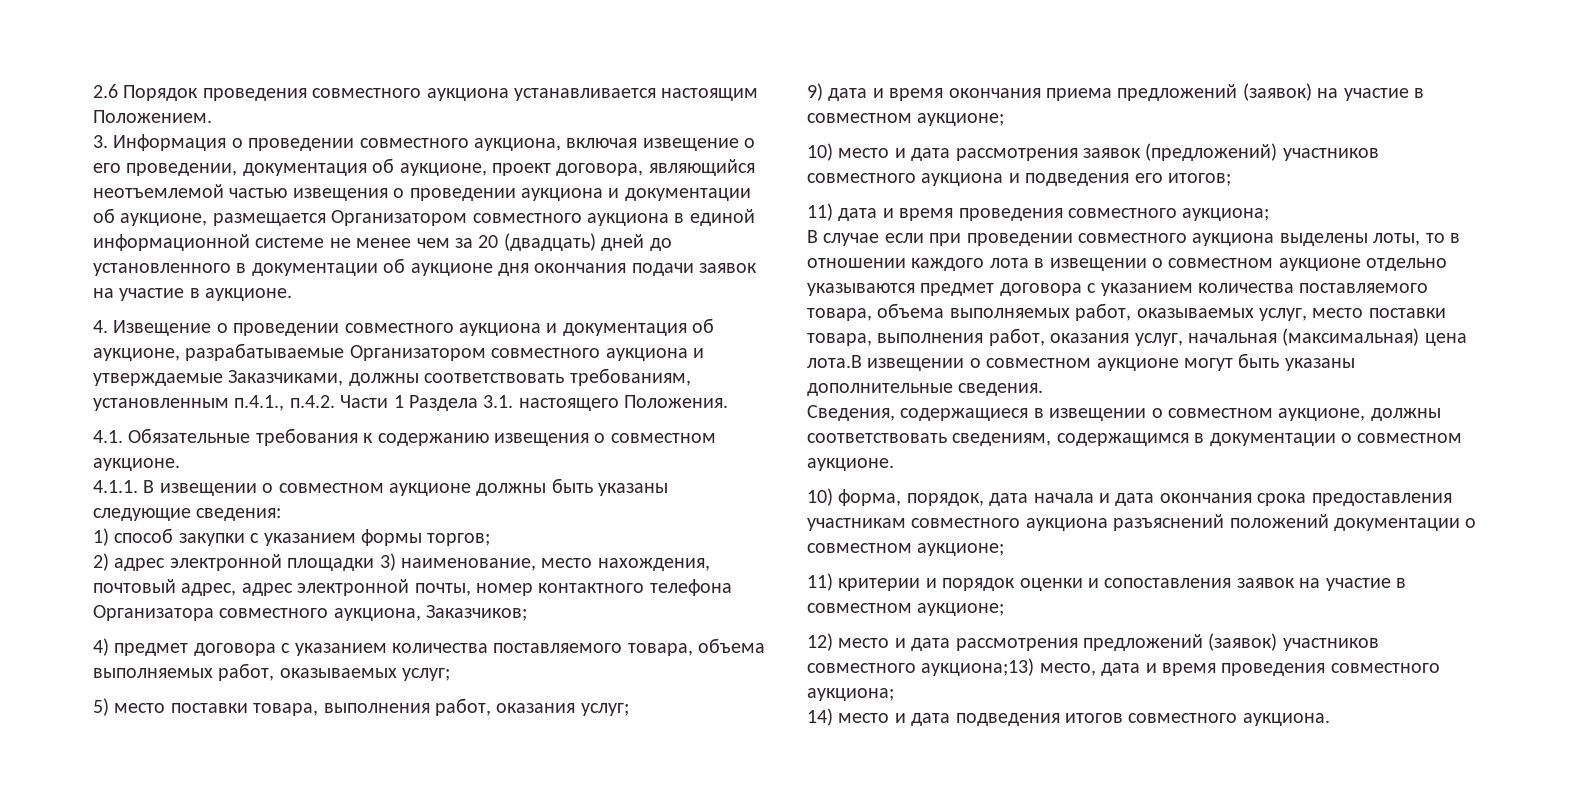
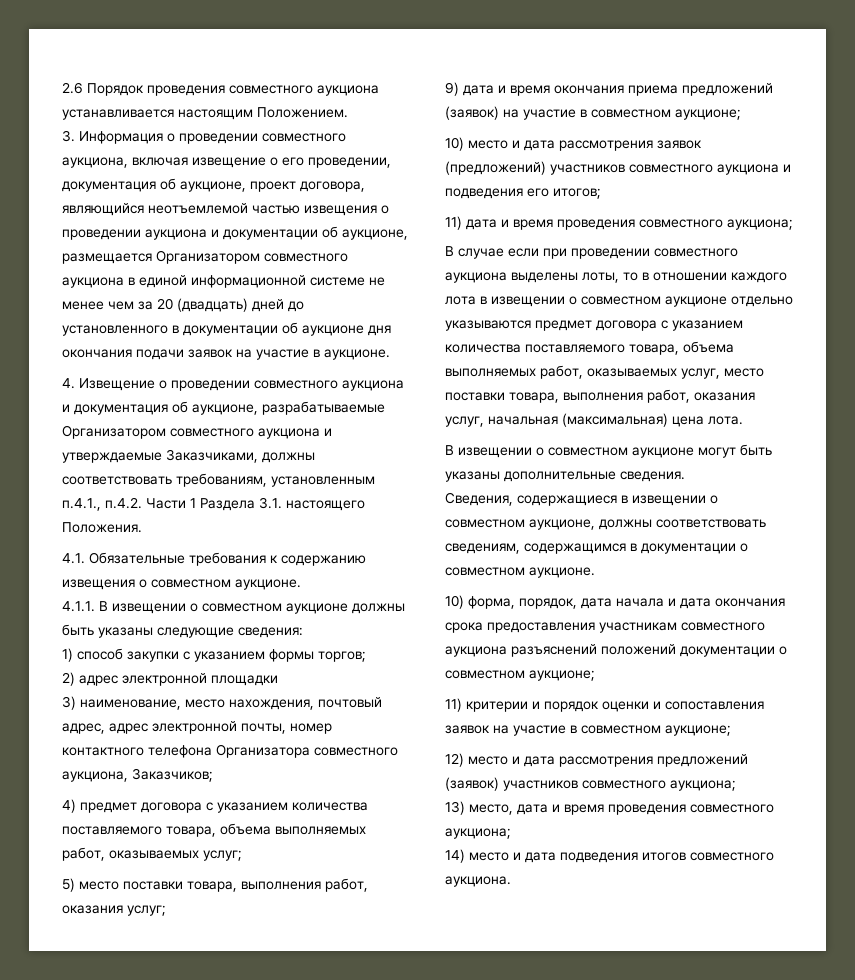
- 2) адрес электронной площадки 3) наименование, место нахождения, почтовый адрес, адрес электронной почты, номер контактного телефона Организатора совместного аукциона, Заказчиков;
+ 2) адрес электронной площадки
+ 3) наименование, место нахождения, почтовый адрес, адрес электронной почты, номер контактного телефона Организатора совместного аукциона, Заказчиков;
- В случае если при проведении совместного аукциона выделены лоты, то в отношении каждого лота в извещении о совместном аукционе отдельно указываются предмет договора с указанием количества поставляемого товара, объема выполняемых работ, оказываемых услуг, место поставки товара, выполнения работ, оказания услуг, начальная (максимальная) цена лота.В извещении о совместном аукционе могут быть указаны дополнительные сведения.
+ В случае если при проведении совместного аукциона выделены лоты, то в отношении каждого лота в извещении о совместном аукционе отдельно указываются предмет договора с указанием количества поставляемого товара, объема выполняемых работ, оказываемых услуг, место поставки товара, выполнения работ, оказания услуг, начальная (максимальная) цена лота.
+ В извещении о совместном аукционе могут быть указаны дополнительные сведения.
- 12) место и дата рассмотрения предложений (заявок) участников совместного аукциона;13) место, дата и время проведения совместного аукциона;
+ 12) место и дата рассмотрения предложений (заявок) участников совместного аукциона;
+ 13) место, дата и время проведения совместного аукциона;

